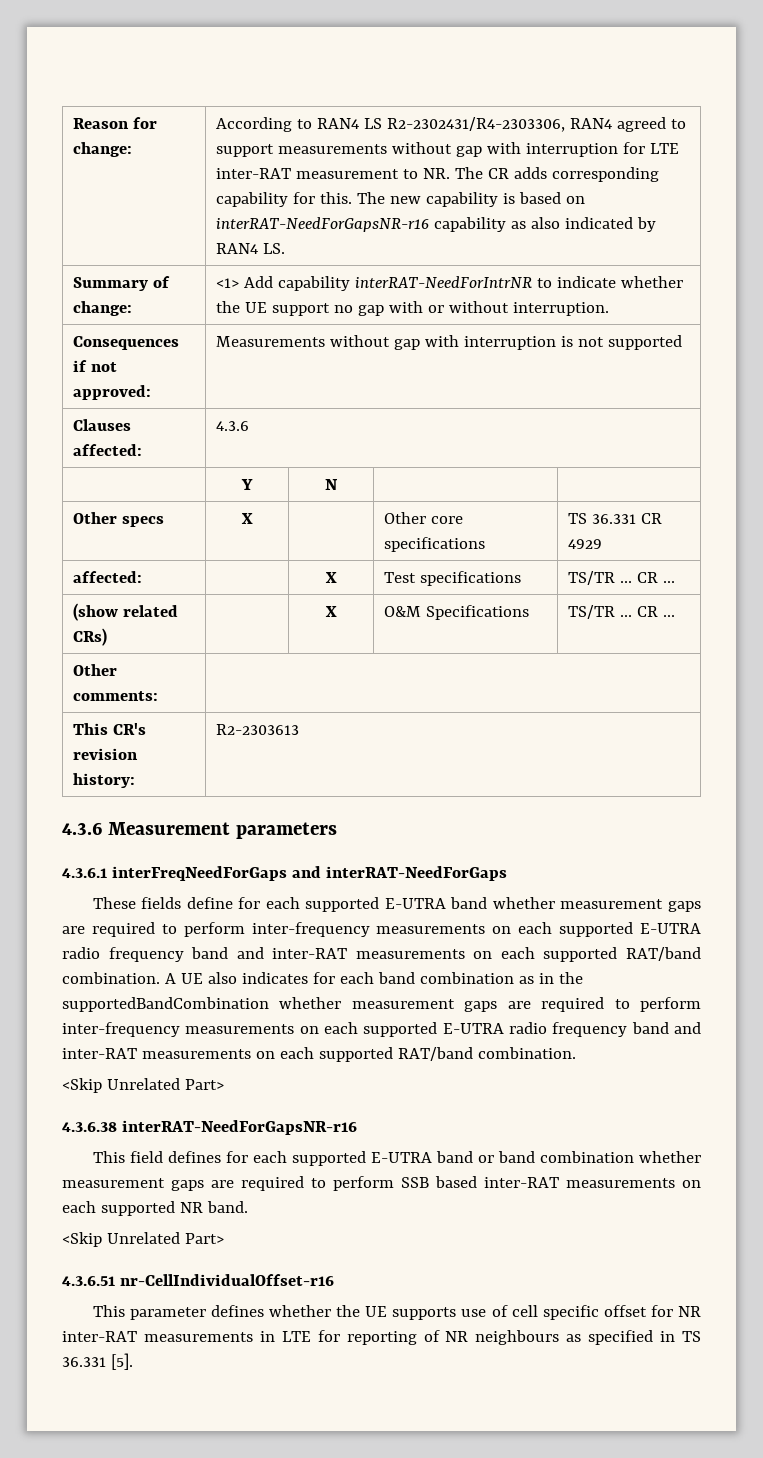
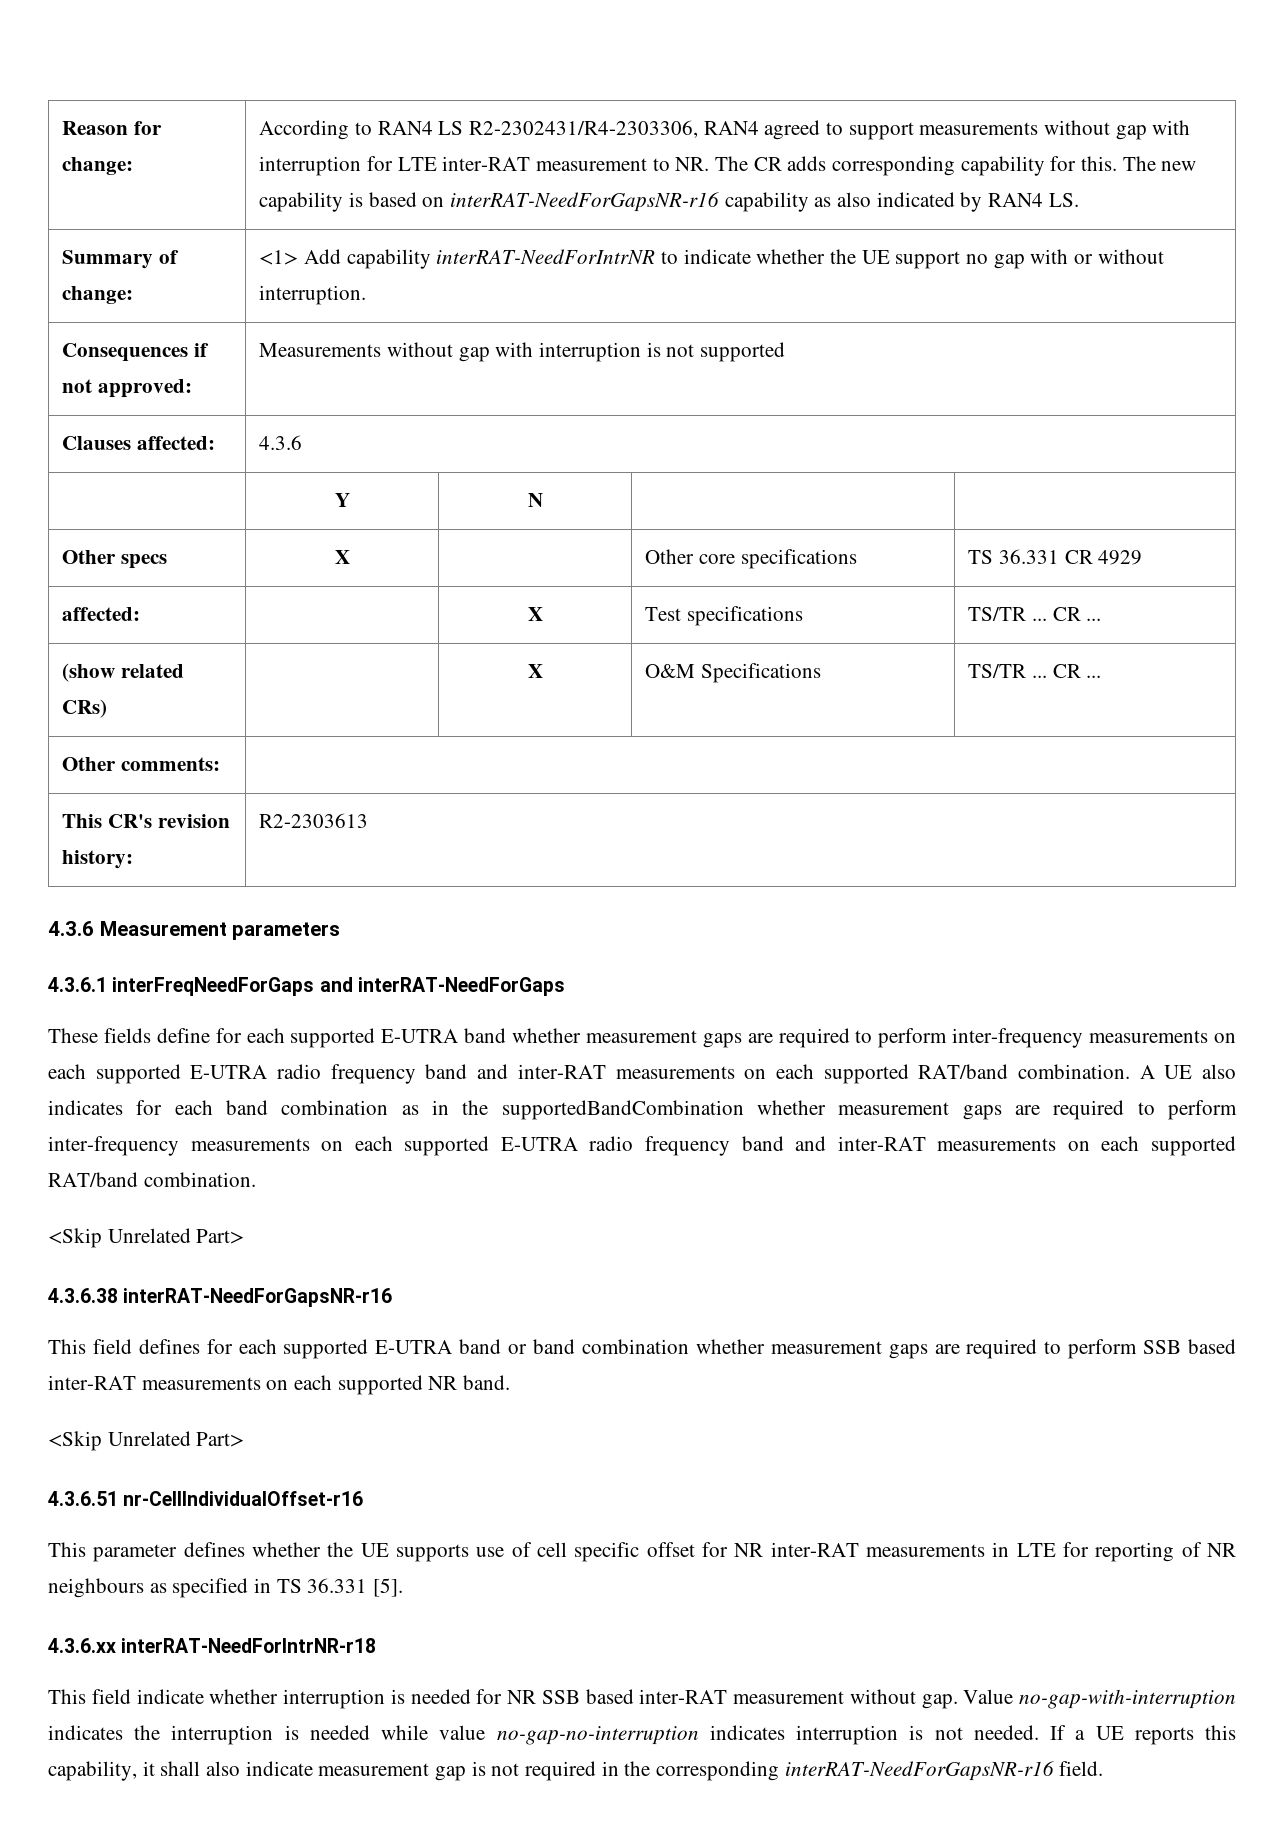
+ 4.3.6.xx interRAT-NeedForIntrNR-r18
+ This field indicate whether interruption is needed for NR SSB based inter-RAT measurement without gap. Value no-gap-with-interruption indicates the interruption is needed while value no-gap-no-interruption indicates interruption is not needed. If a UE reports this capability, it shall also indicate measurement gap is not required in the corresponding interRAT-NeedForGapsNR-r16 field.

